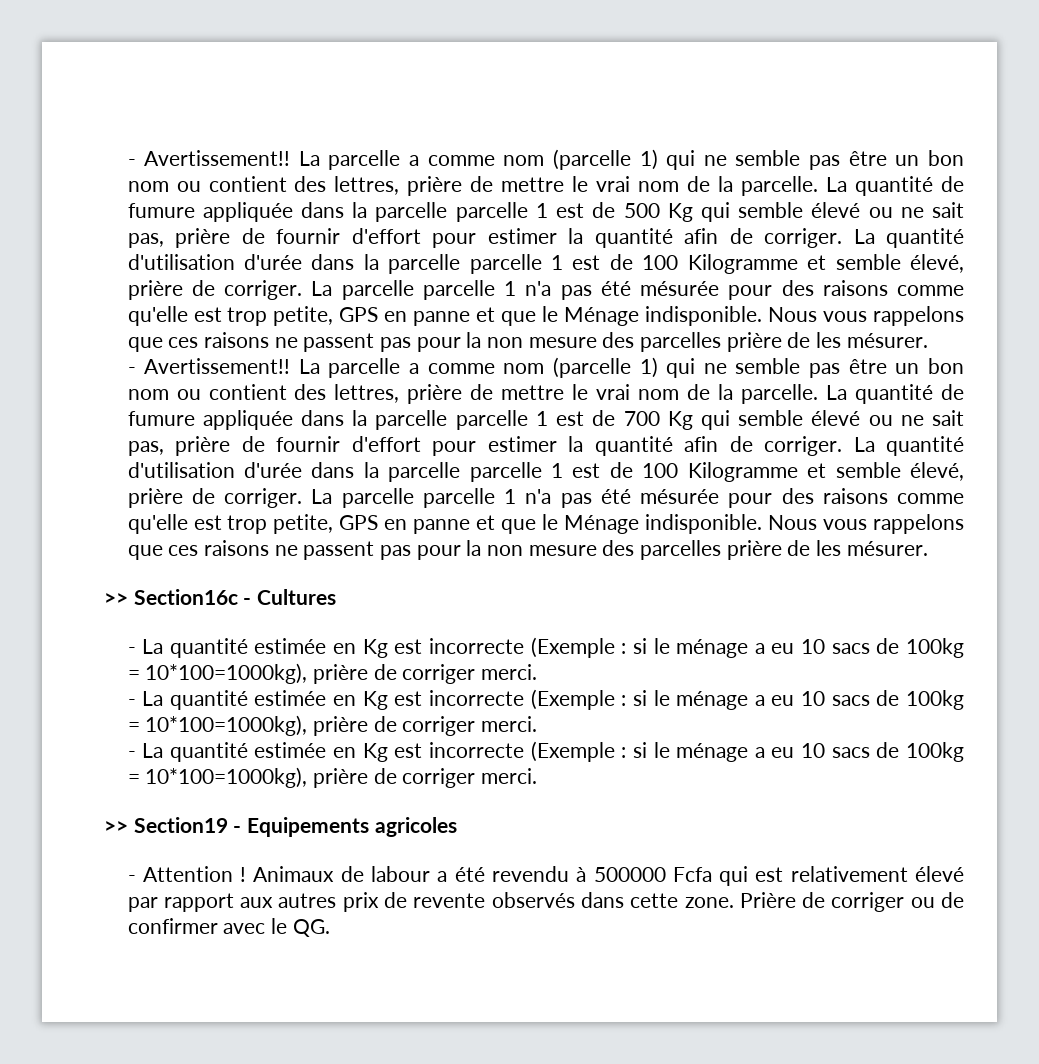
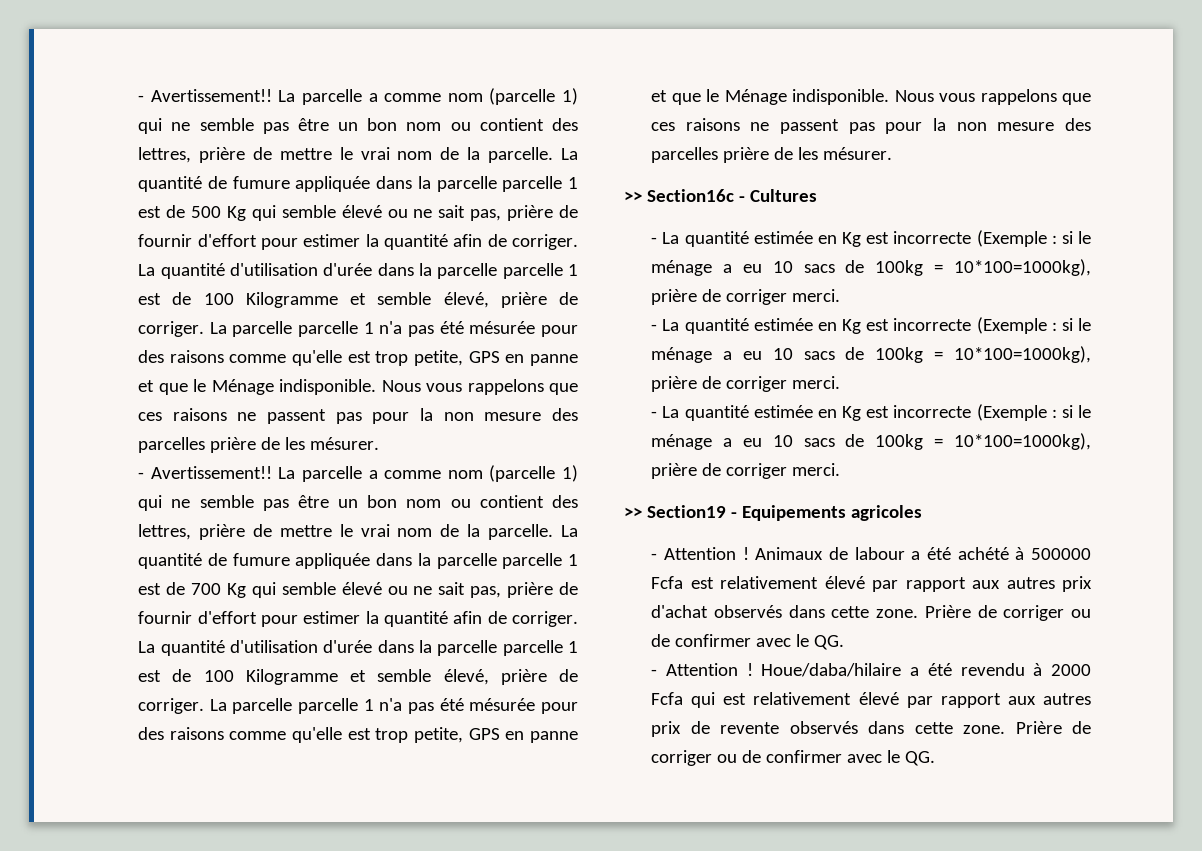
- Animaux de labour a été revendu à 500000 Fcfa qui est relativement élevé par rapport aux autres prix de revente observés dans cette zone.
+ Animaux de labour a été achété à 500000 Fcfa est relativement élevé par rapport aux autres prix d'achat observés dans cette zone. Prière de corriger ou de confirmer avec le QG.
+ - Attention ! Houe/daba/hilaire a été revendu à 2000 Fcfa qui est relativement élevé par rapport aux autres prix de revente observés dans cette zone.

